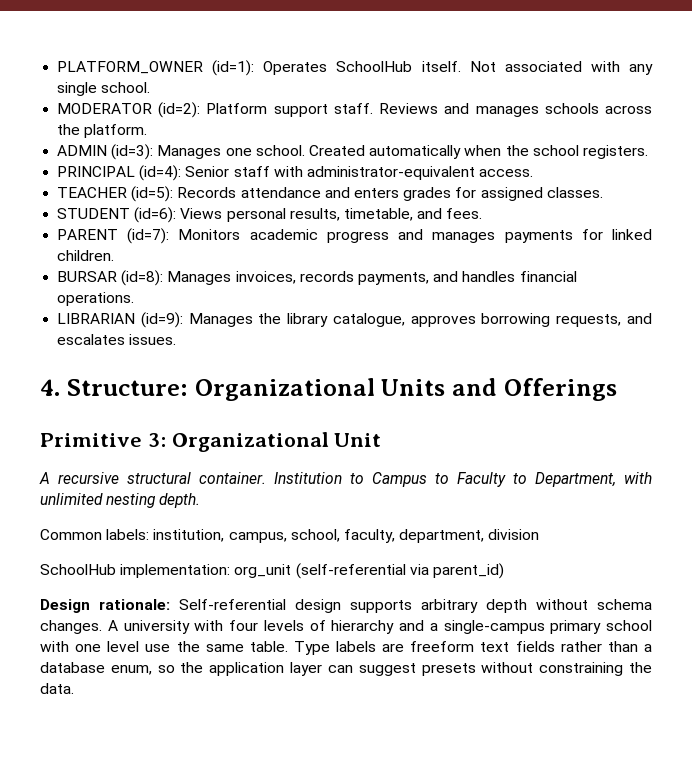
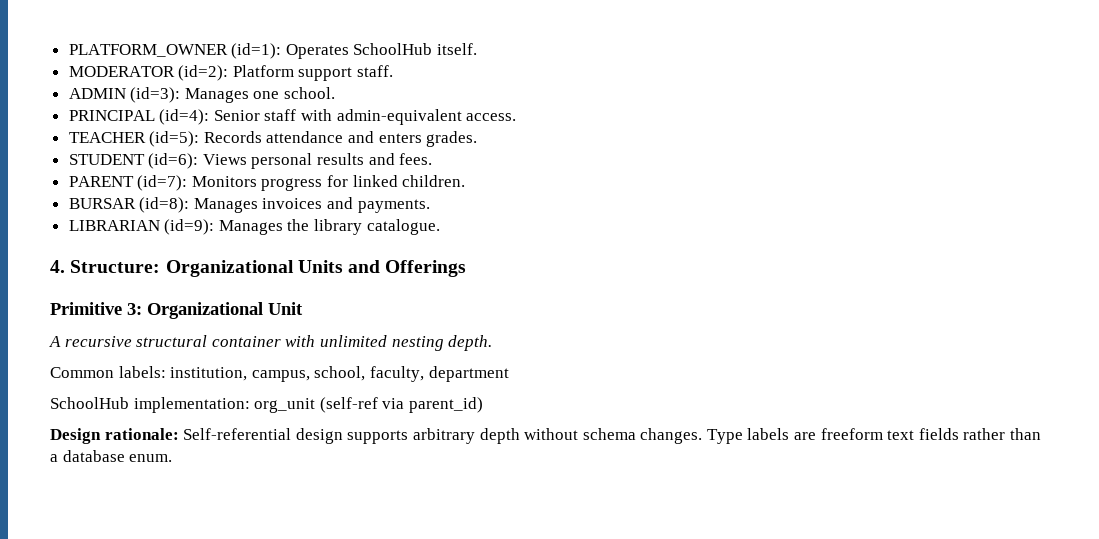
- Not associated with any single school.
- Reviews and manages schools across the platform.
- Created automatically when the school registers.
- PRINCIPAL (id=4): Senior staff with administrator-equivalent access.
+ PRINCIPAL (id=4): Senior staff with admin-equivalent access.
- TEACHER (id=5): Records attendance and enters grades for assigned classes.
+ TEACHER (id=5): Records attendance and enters grades.
- STUDENT (id=6): Views personal results, timetable, and fees.
+ STUDENT (id=6): Views personal results and fees.
- PARENT (id=7): Monitors academic progress and manages payments for linked children.
+ PARENT (id=7): Monitors progress for linked children.
- BURSAR (id=8): Manages invoices, records payments, and handles financial operations.
+ BURSAR (id=8): Manages invoices and payments.
- LIBRARIAN (id=9): Manages the library catalogue, approves borrowing requests, and escalates issues.
+ LIBRARIAN (id=9): Manages the library catalogue.
- A recursive structural container. Institution to Campus to Faculty to Department, with unlimited nesting depth.
+ A recursive structural container with unlimited nesting depth.
- Common labels: institution, campus, school, faculty, department, division
+ Common labels: institution, campus, school, faculty, department
- SchoolHub implementation: org_unit (self-referential via parent_id)
+ SchoolHub implementation: org_unit (self-ref via parent_id)
- A university with four levels of hierarchy and a single-campus primary school with one level use the same table.
- Type labels are freeform text fields rather than a database enum, so the application layer can suggest presets without constraining the data.
+ Type labels are freeform text fields rather than a database enum.

